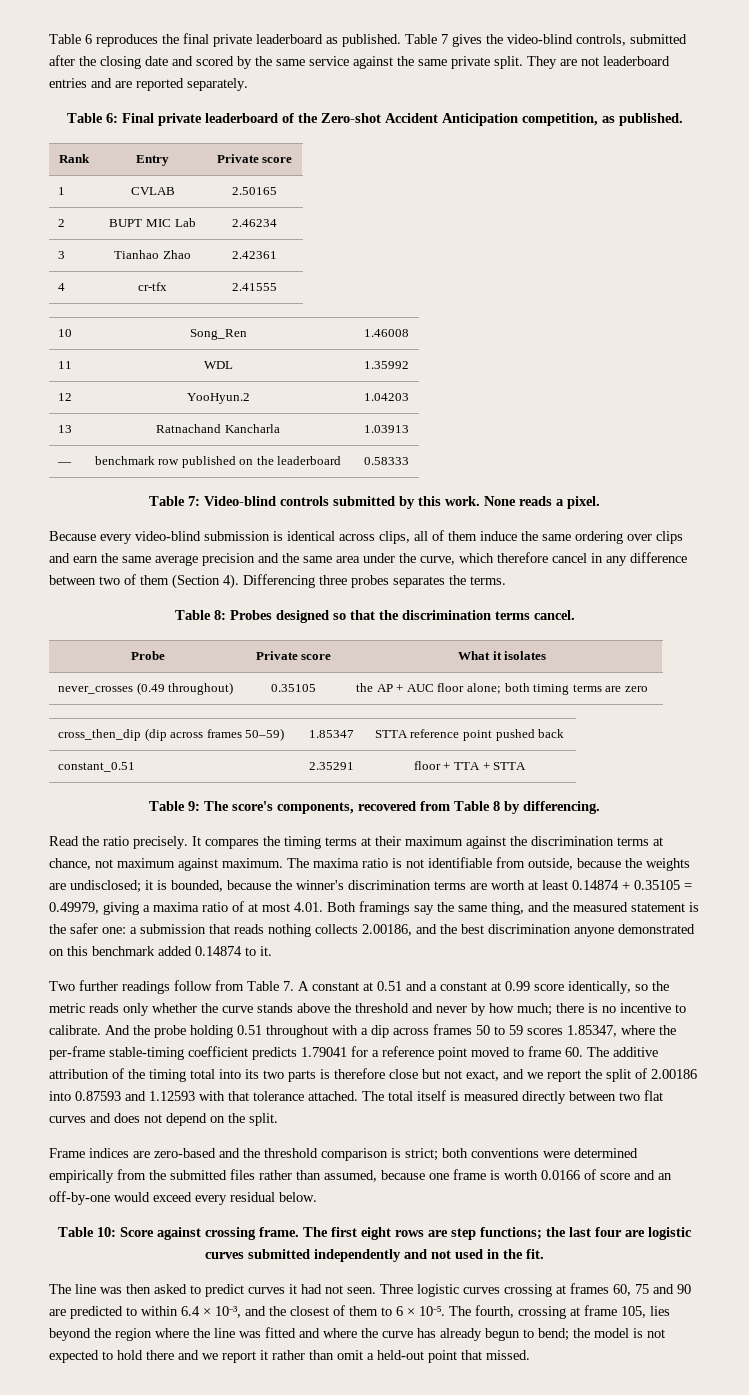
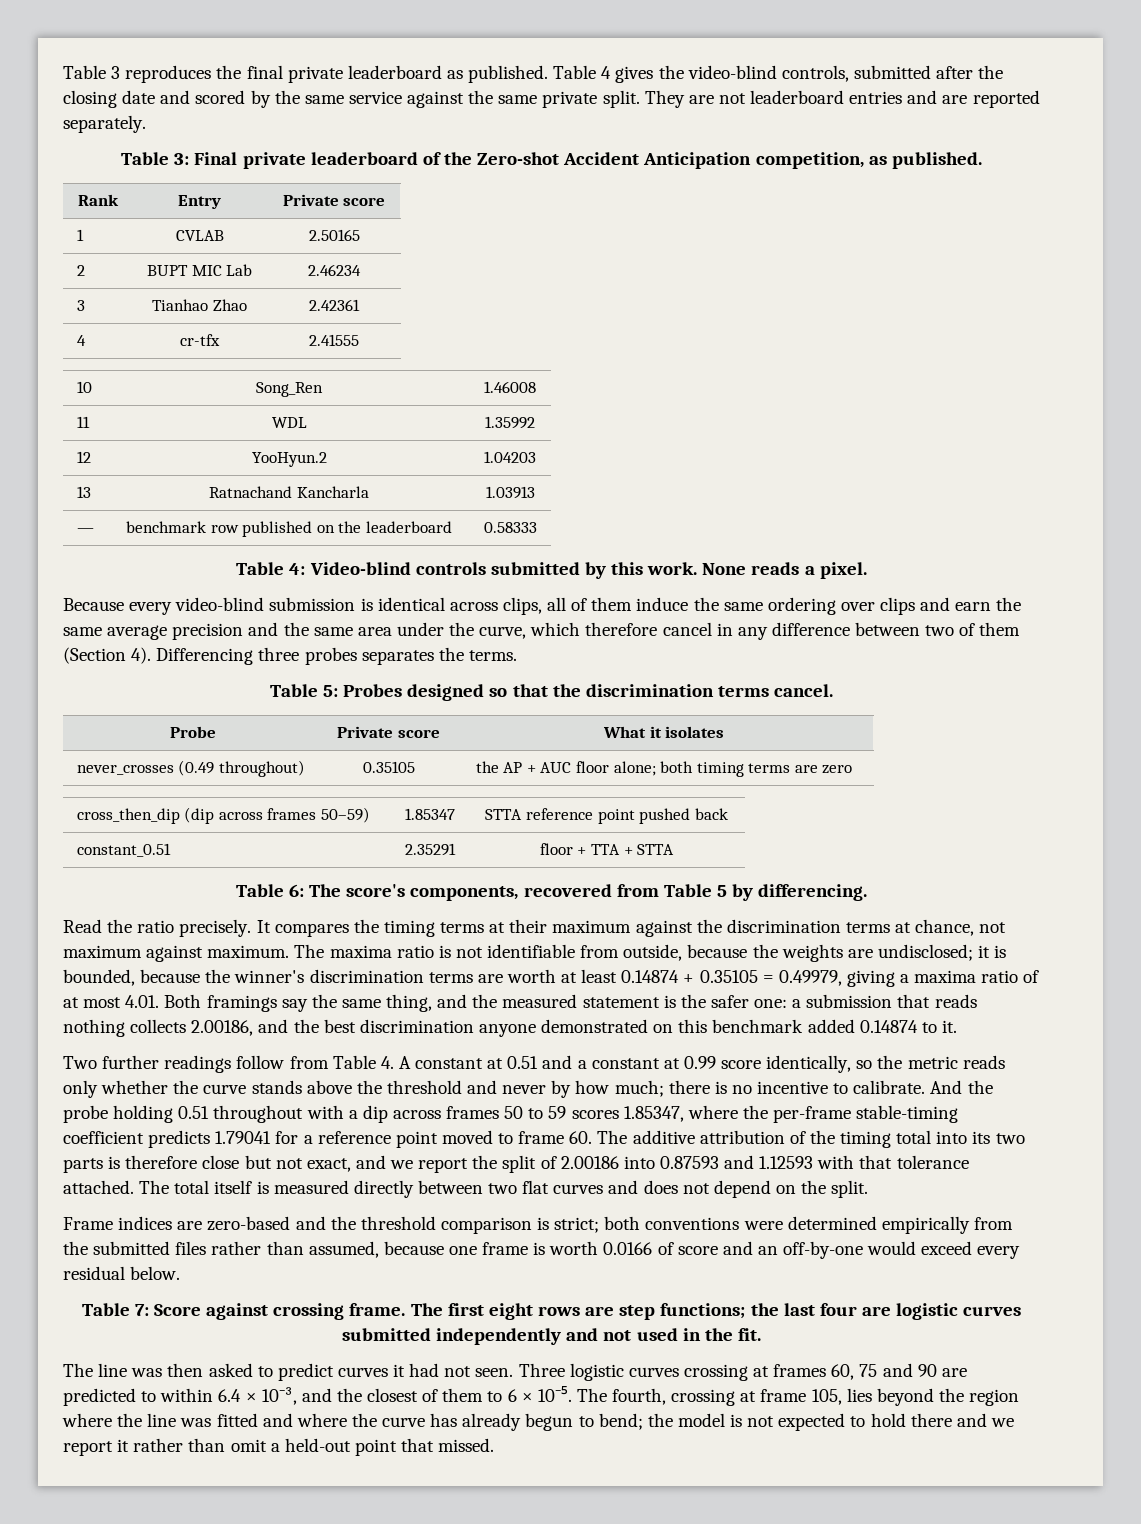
- Table 6 reproduces the final private leaderboard as published.
+ Table 3 reproduces the final private leaderboard as published.
- Table 7 gives the video-blind controls, submitted after the closing date and scored by the same service against the same private split.
+ Table 4 gives the video-blind controls, submitted after the closing date and scored by the same service against the same private split.
- Table 6: Final private leaderboard of the Zero-shot Accident Anticipation competition, as published.
+ Table 3: Final private leaderboard of the Zero-shot Accident Anticipation competition, as published.
- Table 7: Video-blind controls submitted by this work.
+ Table 4: Video-blind controls submitted by this work.
- Table 8: Probes designed so that the discrimination terms cancel.
+ Table 5: Probes designed so that the discrimination terms cancel.
- Table 9: The score's components, recovered from Table 8 by differencing.
+ Table 6: The score's components, recovered from Table 5 by differencing.
- Two further readings follow from Table 7. A constant at 0.51 and a constant at 0.99 score identically, so the metric reads only whether the curve stands above the threshold and never by how much; there is no incentive to calibrate.
+ Two further readings follow from Table 4. A constant at 0.51 and a constant at 0.99 score identically, so the metric reads only whether the curve stands above the threshold and never by how much; there is no incentive to calibrate.
- Table 10: Score against crossing frame.
+ Table 7: Score against crossing frame.

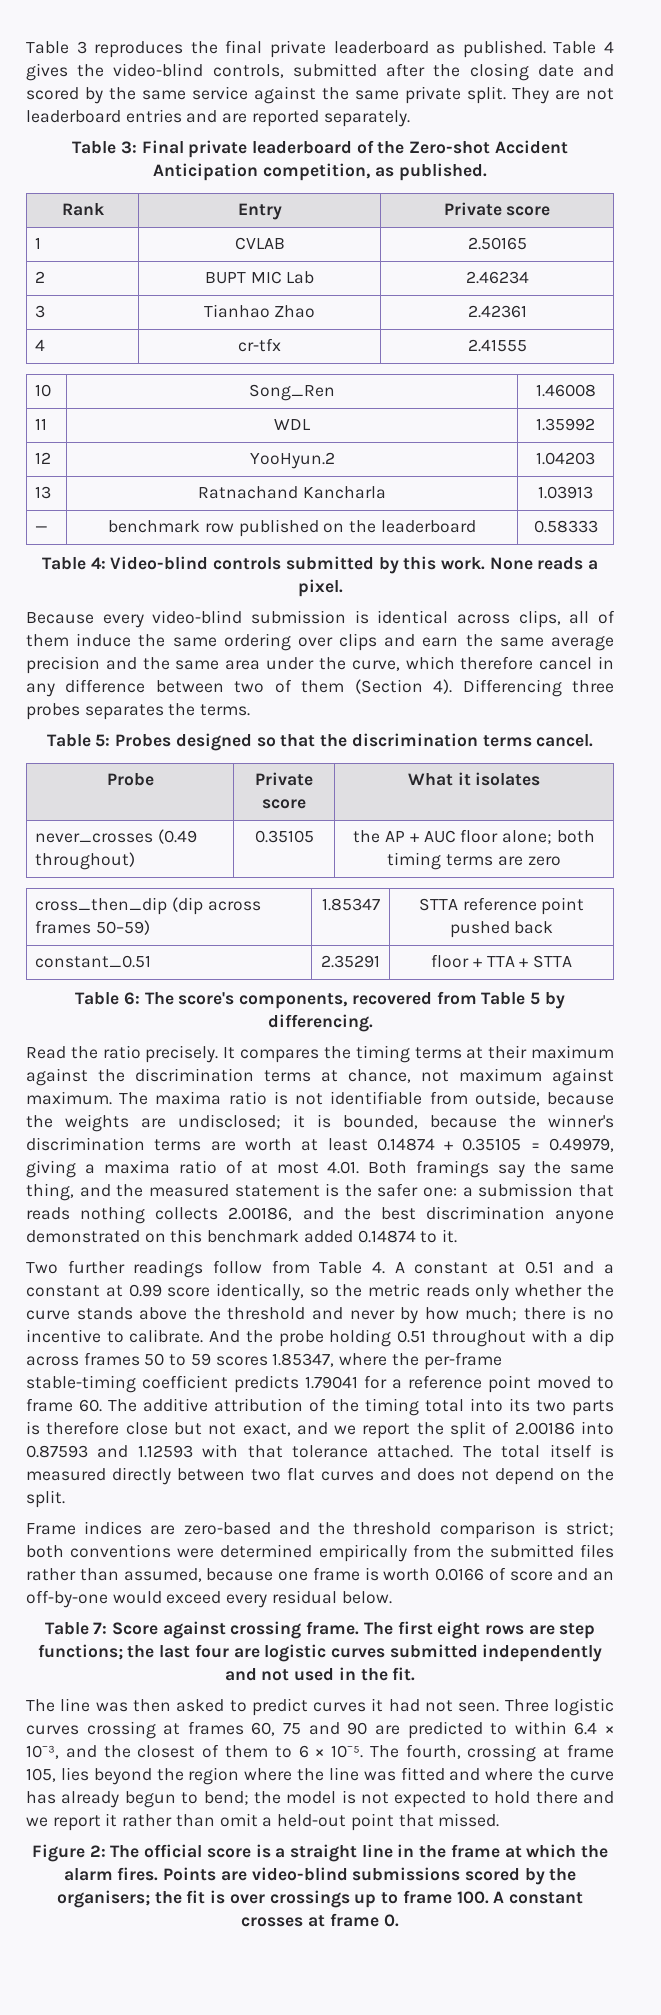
+ Figure 2: The official score is a straight line in the frame at which the alarm fires. Points are video-blind submissions scored by the organisers; the fit is over crossings up to frame 100. A constant crosses at frame 0.

